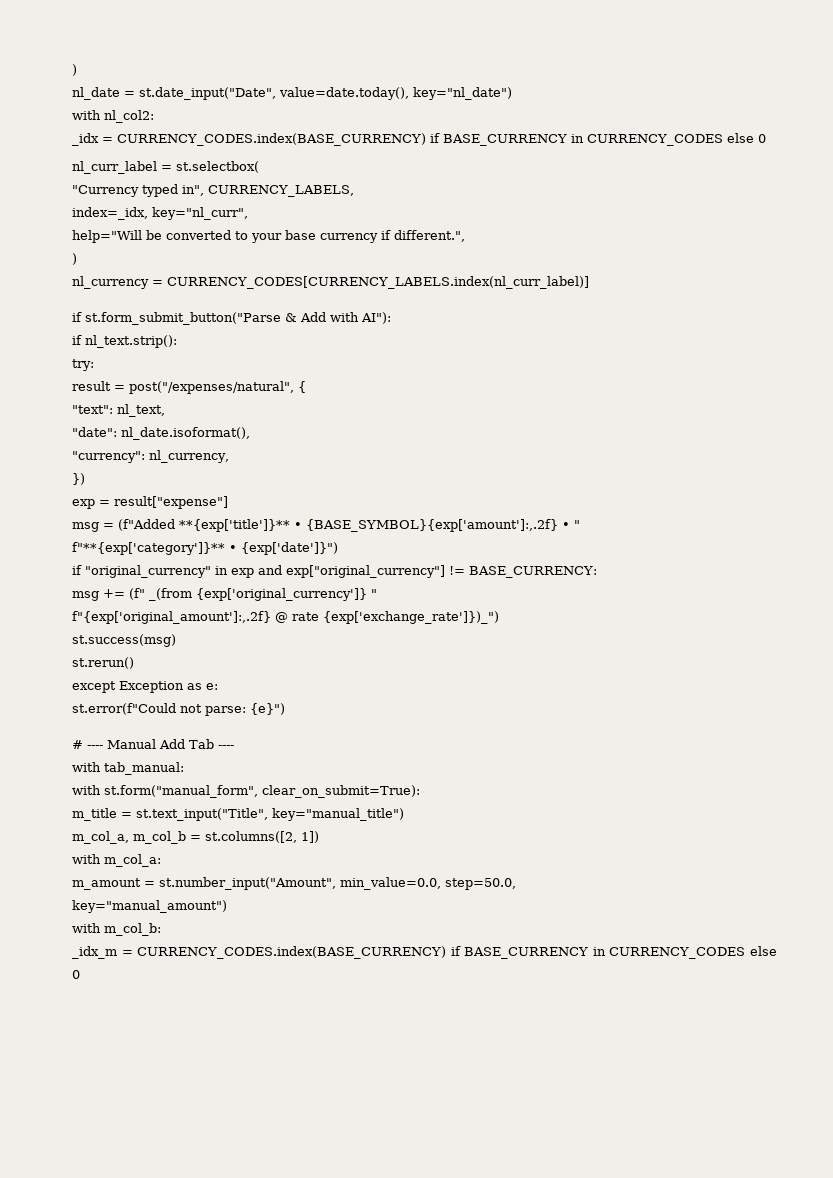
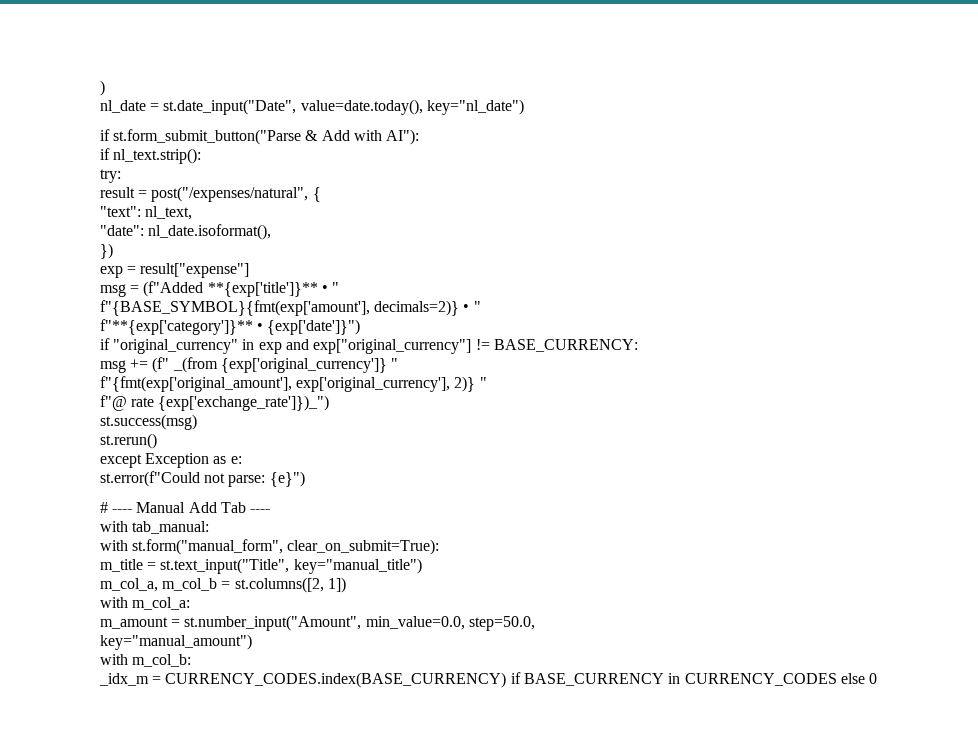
- with nl_col2:
- _idx = CURRENCY_CODES.index(BASE_CURRENCY) if BASE_CURRENCY in CURRENCY_CODES else 0
- nl_curr_label = st.selectbox(
- "Currency typed in", CURRENCY_LABELS,
- index=_idx, key="nl_curr",
- help="Will be converted to your base currency if different.",
- )
- nl_currency = CURRENCY_CODES[CURRENCY_LABELS.index(nl_curr_label)]
- "currency": nl_currency,
- msg = (f"Added **{exp['title']}** • {BASE_SYMBOL}{exp['amount']:,.2f} • "
+ msg = (f"Added **{exp['title']}** • "
+ f"{BASE_SYMBOL}{fmt(exp['amount'], decimals=2)} • "
- f"{exp['original_amount']:,.2f} @ rate {exp['exchange_rate']})_")
+ f"{fmt(exp['original_amount'], exp['original_currency'], 2)} "
+ f"@ rate {exp['exchange_rate']})_")

